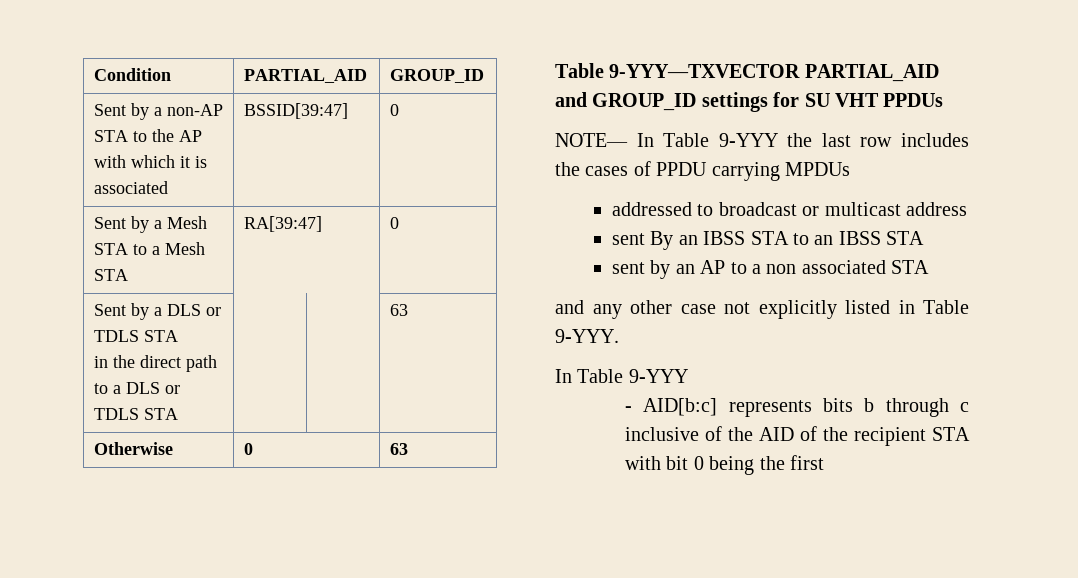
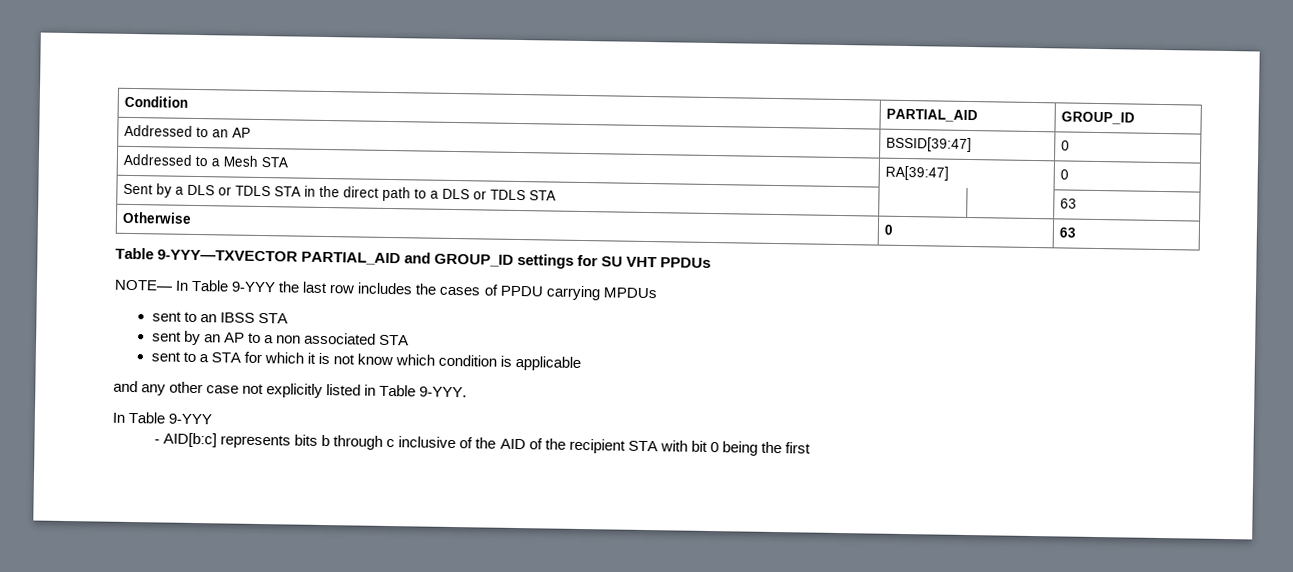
- Sent by a non-AP STA to the AP with which it is associated | BSSID[39:47] | 0
- Sent by a Mesh STA to a Mesh STA | RA[39:47] | 0
+ Addressed to an AP | BSSID[39:47] | 0
+ Addressed to a Mesh STA | RA[39:47] | 0
- Sent by a DLS or TDLS STA
- in the direct path to a DLS or TDLS STA | | | 63
+ Sent by a DLS or TDLS STA in the direct path to a DLS or TDLS STA | | | 63
- addressed to broadcast or multicast address
- sent By an IBSS STA to an IBSS STA
+ sent to an IBSS STA
+ sent to a STA for which it is not know which condition is applicable

